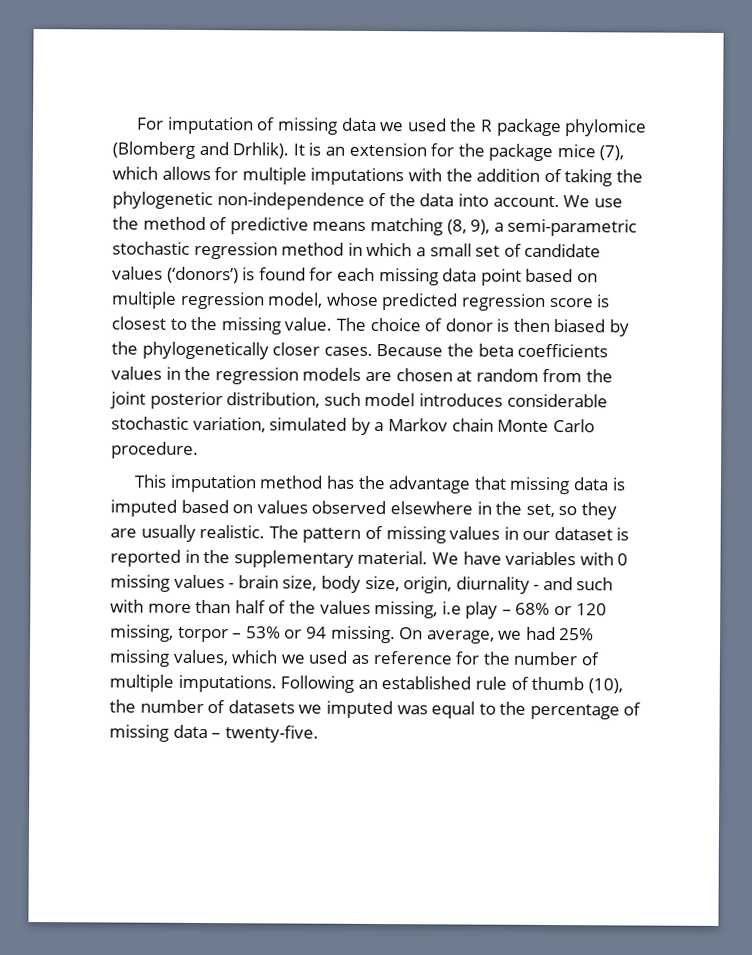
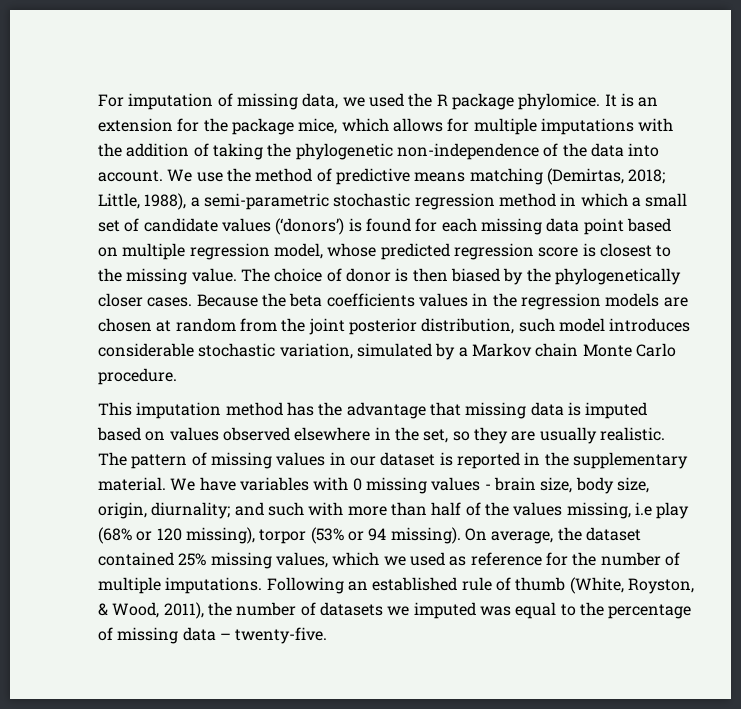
- For imputation of missing data we used the R package phylomice (Blomberg and Drhlik).
+ For imputation of missing data, we used the R package phylomice.
- It is an extension for the package mice (7), which allows for multiple imputations with the addition of taking the phylogenetic non-independence of the data into account.
+ It is an extension for the package mice, which allows for multiple imputations with the addition of taking the phylogenetic non-independence of the data into account.
- We use the method of predictive means matching (8, 9), a semi-parametric stochastic regression method in which a small set of candidate values (‘donors’) is found for each missing data point based on multiple regression model, whose predicted regression score is closest to the missing value.
+ We use the method of predictive means matching (Demirtas, 2018; Little, 1988), a semi-parametric stochastic regression method in which a small set of candidate values (‘donors’) is found for each missing data point based on multiple regression model, whose predicted regression score is closest to the missing value.
- We have variables with 0 missing values - brain size, body size, origin, diurnality - and such with more than half of the values missing, i.e play – 68% or 120 missing, torpor – 53% or 94 missing.
+ We have variables with 0 missing values - brain size, body size, origin, diurnality; and such with more than half of the values missing, i.e play (68% or 120 missing), torpor (53% or 94 missing).
- On average, we had 25% missing values, which we used as reference for the number of multiple imputations.
+ On average, the dataset contained 25% missing values, which we used as reference for the number of multiple imputations.
- Following an established rule of thumb (10), the number of datasets we imputed was equal to the percentage of missing data – twenty-five.
+ Following an established rule of thumb (White, Royston, & Wood, 2011), the number of datasets we imputed was equal to the percentage of missing data – twenty-five.

